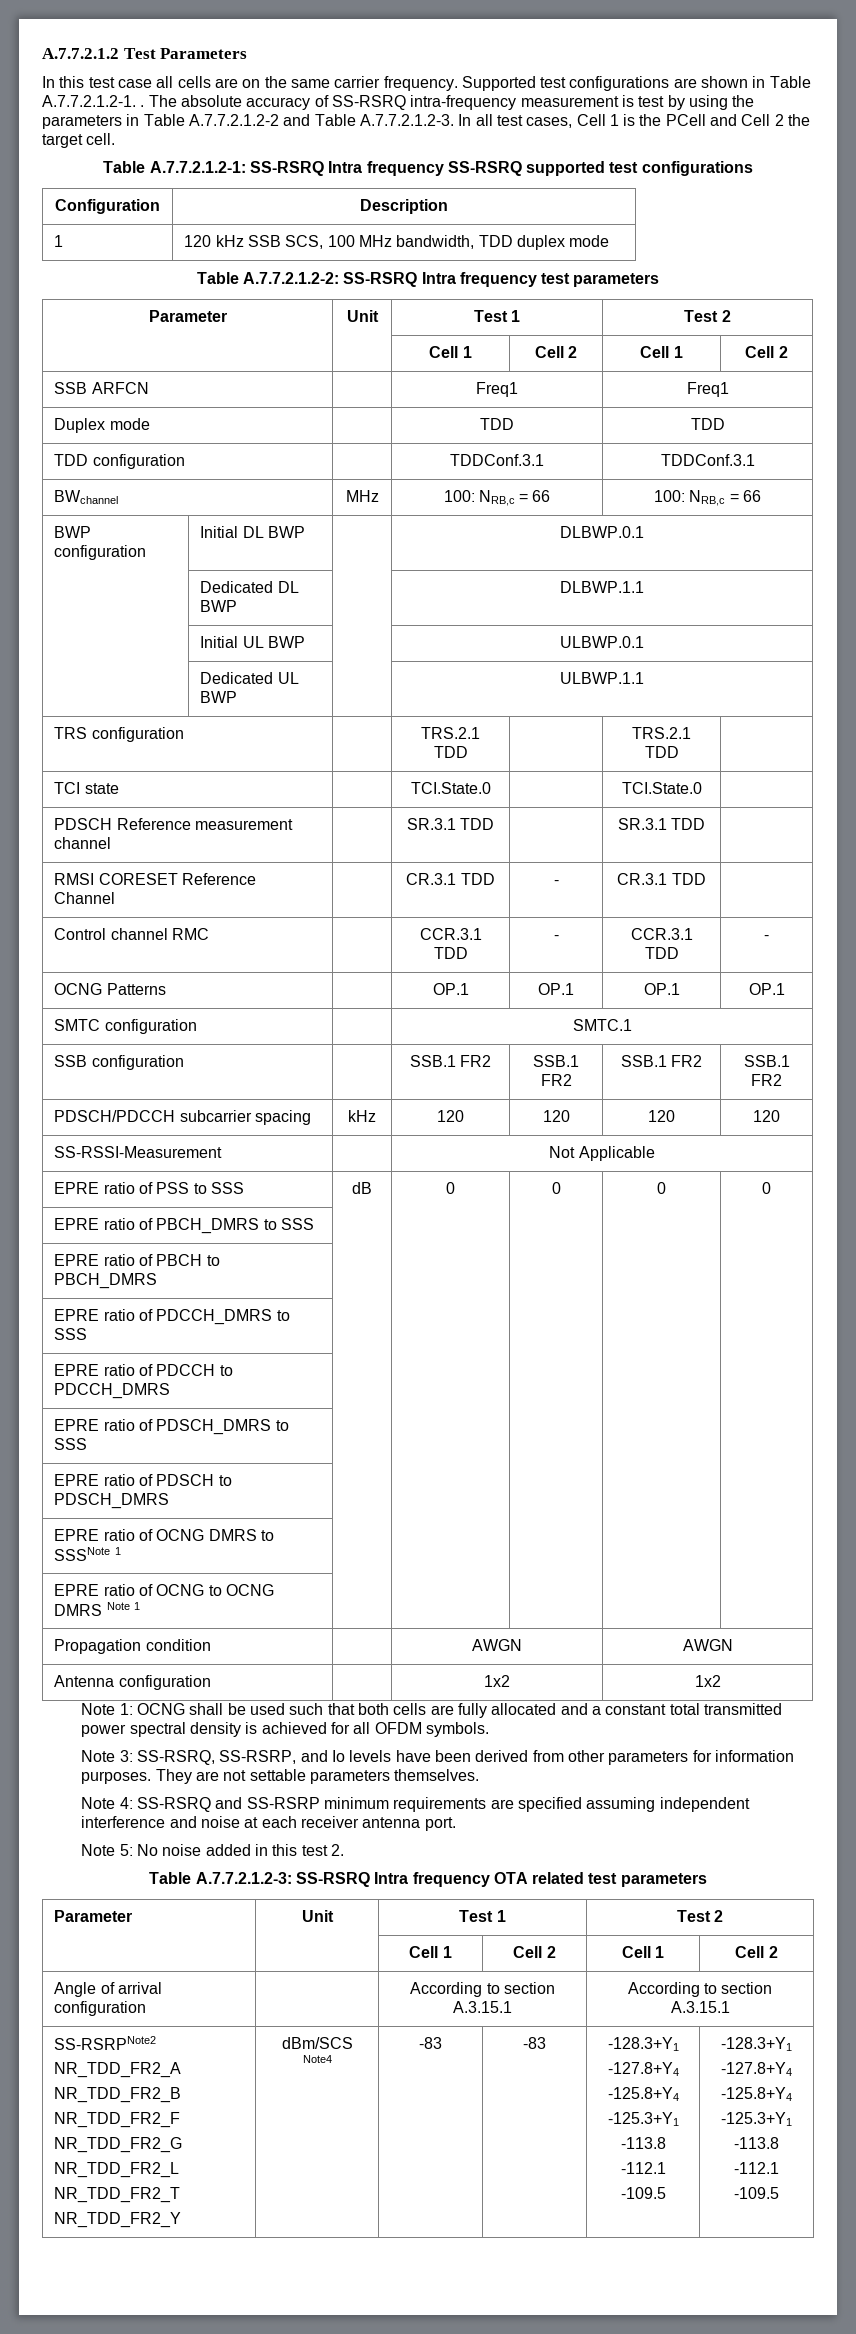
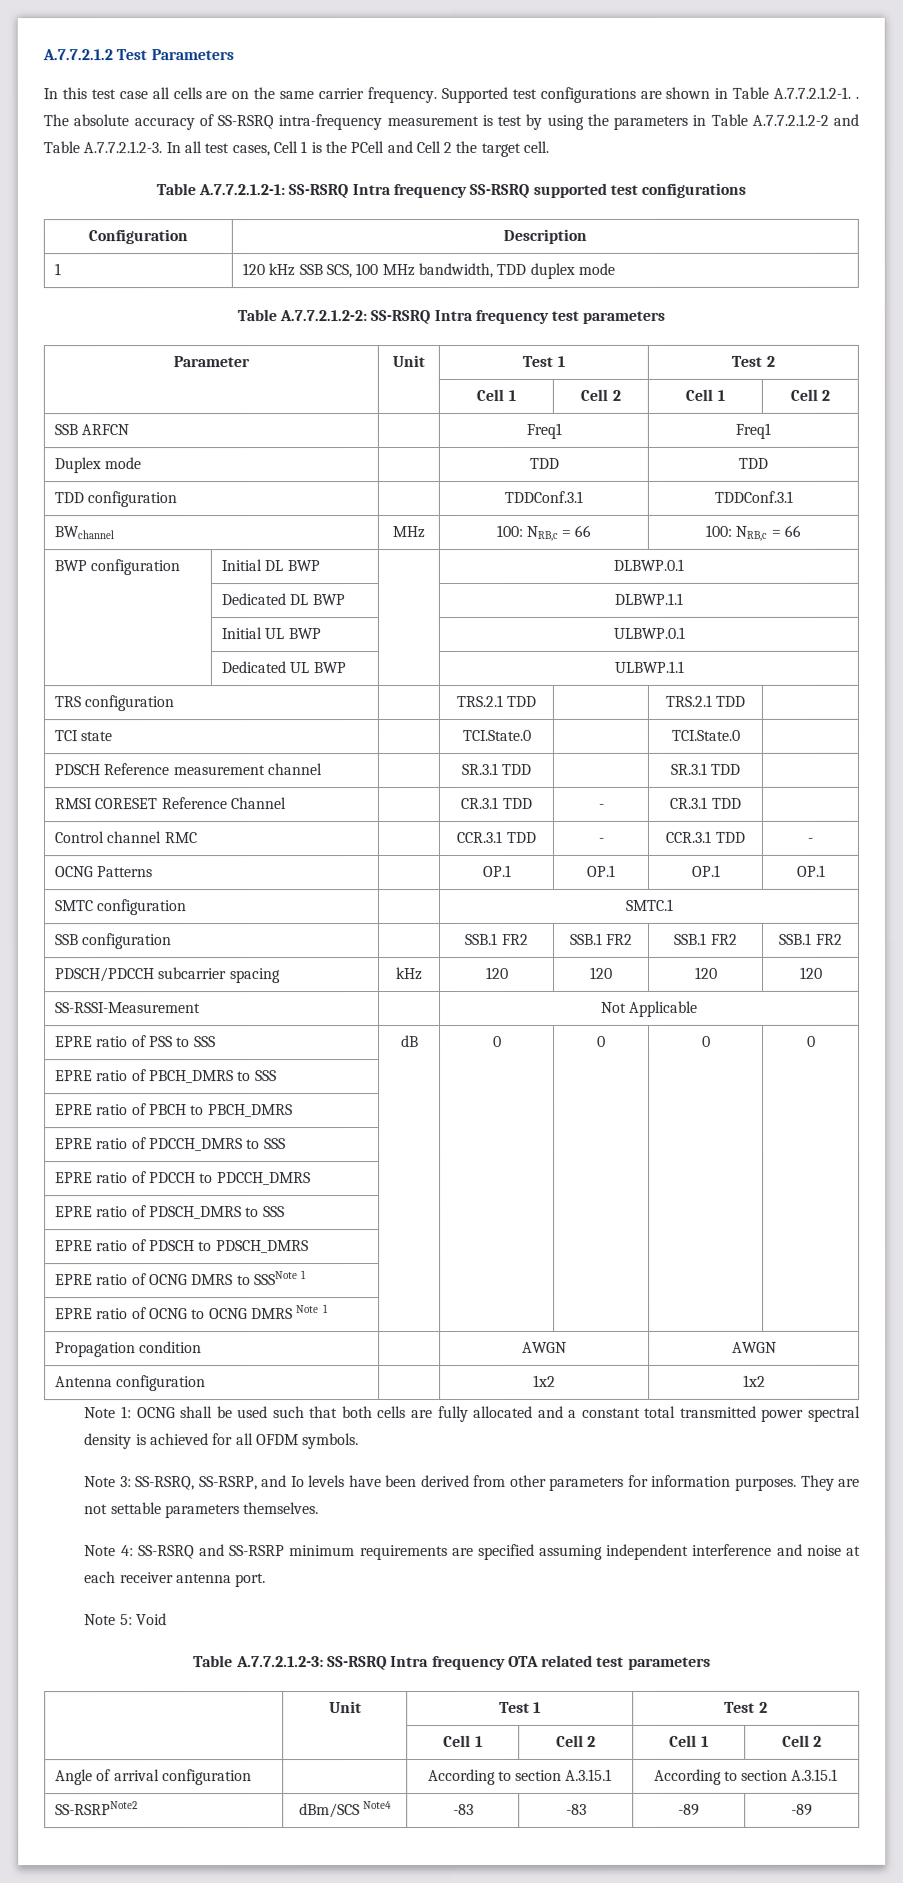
- Note 5: No noise added in this test 2.
+ Note 5: Void
  Table A.7.7.2.1.2-3: SS-RSRQ Intra frequency OTA related test parameters
- Parameter | Unit | Test 1 | Test 2
+ | Unit | Test 1 | Test 2
- SS-RSRPNote2
- NR_TDD_FR2_A
- NR_TDD_FR2_B
- NR_TDD_FR2_F
- NR_TDD_FR2_G
- NR_TDD_FR2_L
- NR_TDD_FR2_T
- NR_TDD_FR2_Y | dBm/SCS Note4 | -83 | -83 | -128.3+Y1
- -127.8+Y4
- -125.8+Y4
- -125.3+Y1
- -113.8
- -112.1
- -109.5 | -128.3+Y1
- -127.8+Y4
- -125.8+Y4
- -125.3+Y1
- -113.8
- -112.1
- -109.5
+ SS-RSRPNote2 | dBm/SCS Note4 | -83 | -83 | -89 | -89

